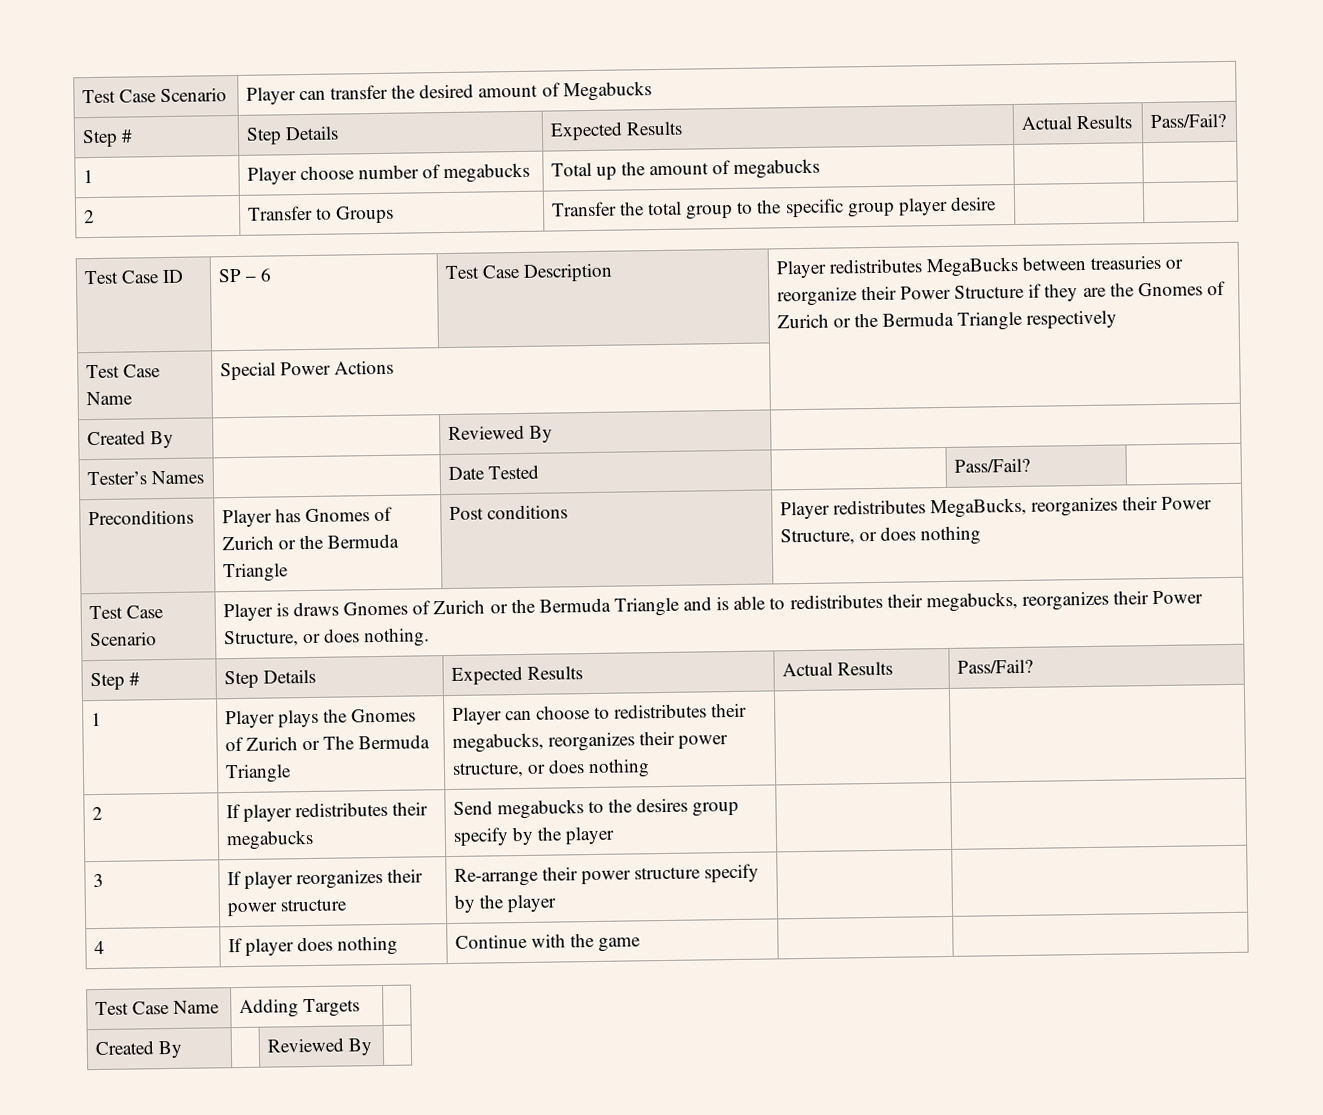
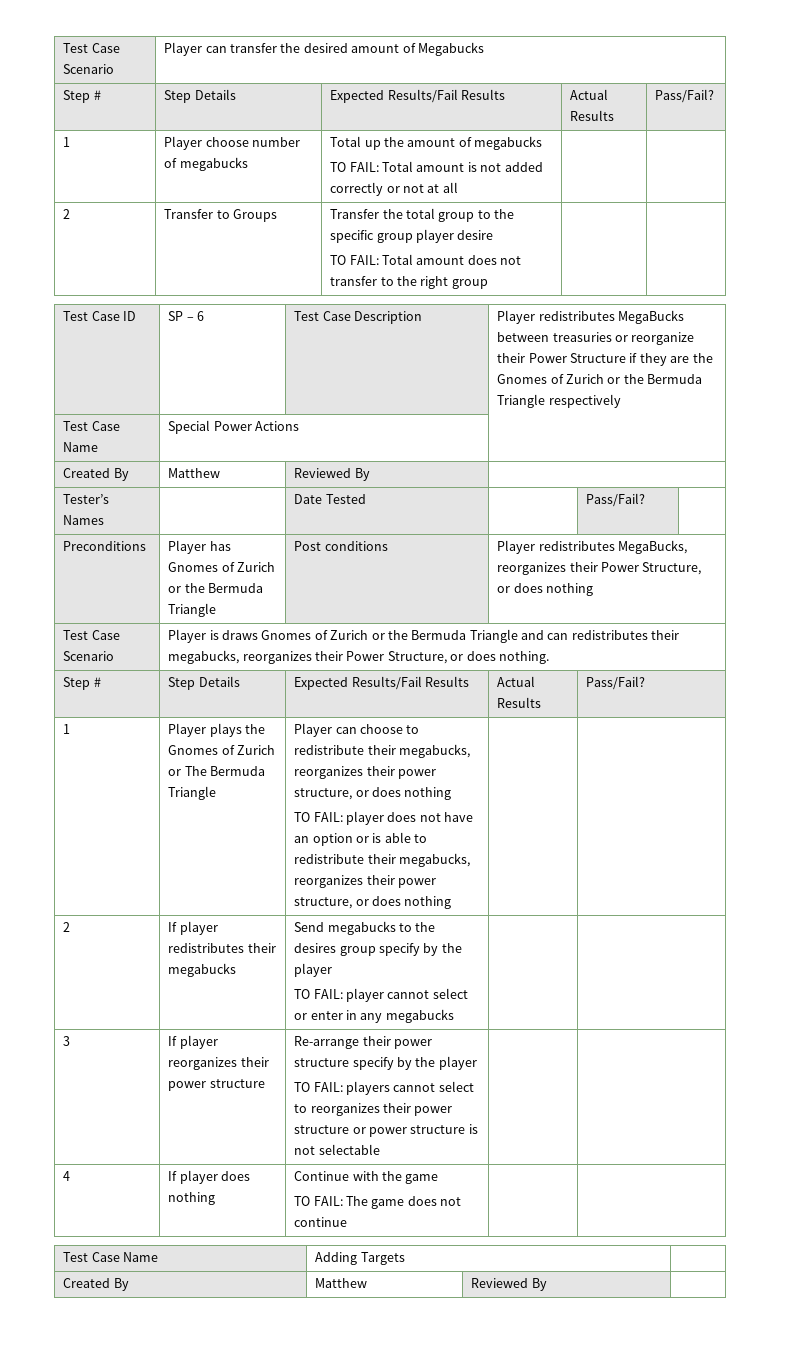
  Test Case Scenario | Player can transfer the desired amount of Megabucks
- Step # | Step Details | Expected Results | Actual Results | Pass/Fail?
+ Step # | Step Details | Expected Results/Fail Results | Actual Results | Pass/Fail?
- 1 | Player choose number of megabucks | Total up the amount of megabucks | |
+ 1 | Player choose number of megabucks | Total up the amount of megabucks
+ TO FAIL: Total amount is not added correctly or not at all | |
- 2 | Transfer to Groups | Transfer the total group to the specific group player desire | |
+ 2 | Transfer to Groups | Transfer the total group to the specific group player desire
+ TO FAIL: Total amount does not transfer to the right group | |
  Test Case Name | Special Power Actions |
- Created By | | Reviewed By |
+ Created By | Matthew | Reviewed By |
- Test Case Scenario | Player is draws Gnomes of Zurich or the Bermuda Triangle and is able to redistributes their megabucks, reorganizes their Power Structure, or does nothing.
- Step # | Step Details | Expected Results | Actual Results | Pass/Fail?
+ Test Case Scenario | Player is draws Gnomes of Zurich or the Bermuda Triangle and can redistributes their megabucks, reorganizes their Power Structure, or does nothing.
+ Step # | Step Details | Expected Results/Fail Results | Actual Results | Pass/Fail?
- Player can choose to redistributes their megabucks, reorganizes their power structure, or does nothing
+ Player can choose to redistribute their megabucks, reorganizes their power structure, or does nothing
+ TO FAIL: player does not have an option or is able to redistribute their megabucks, reorganizes their power structure, or does nothing
- 2 | If player redistributes their megabucks | Send megabucks to the desires group specify by the player | |
+ 2 | If player redistributes their megabucks | Send megabucks to the desires group specify by the player
+ TO FAIL: player cannot select or enter in any megabucks | |
- 3 | If player reorganizes their power structure | Re-arrange their power structure specify by the player | |
+ 3 | If player reorganizes their power structure | Re-arrange their power structure specify by the player
+ TO FAIL: players cannot select to reorganizes their power structure or power structure is not selectable | |
- 4 | If player does nothing | Continue with the game | |
+ 4 | If player does nothing | Continue with the game
+ TO FAIL: The game does not continue | |
  Test Case Name | Adding Targets |
- Created By | | Reviewed By |
+ Created By | Matthew | Reviewed By |

